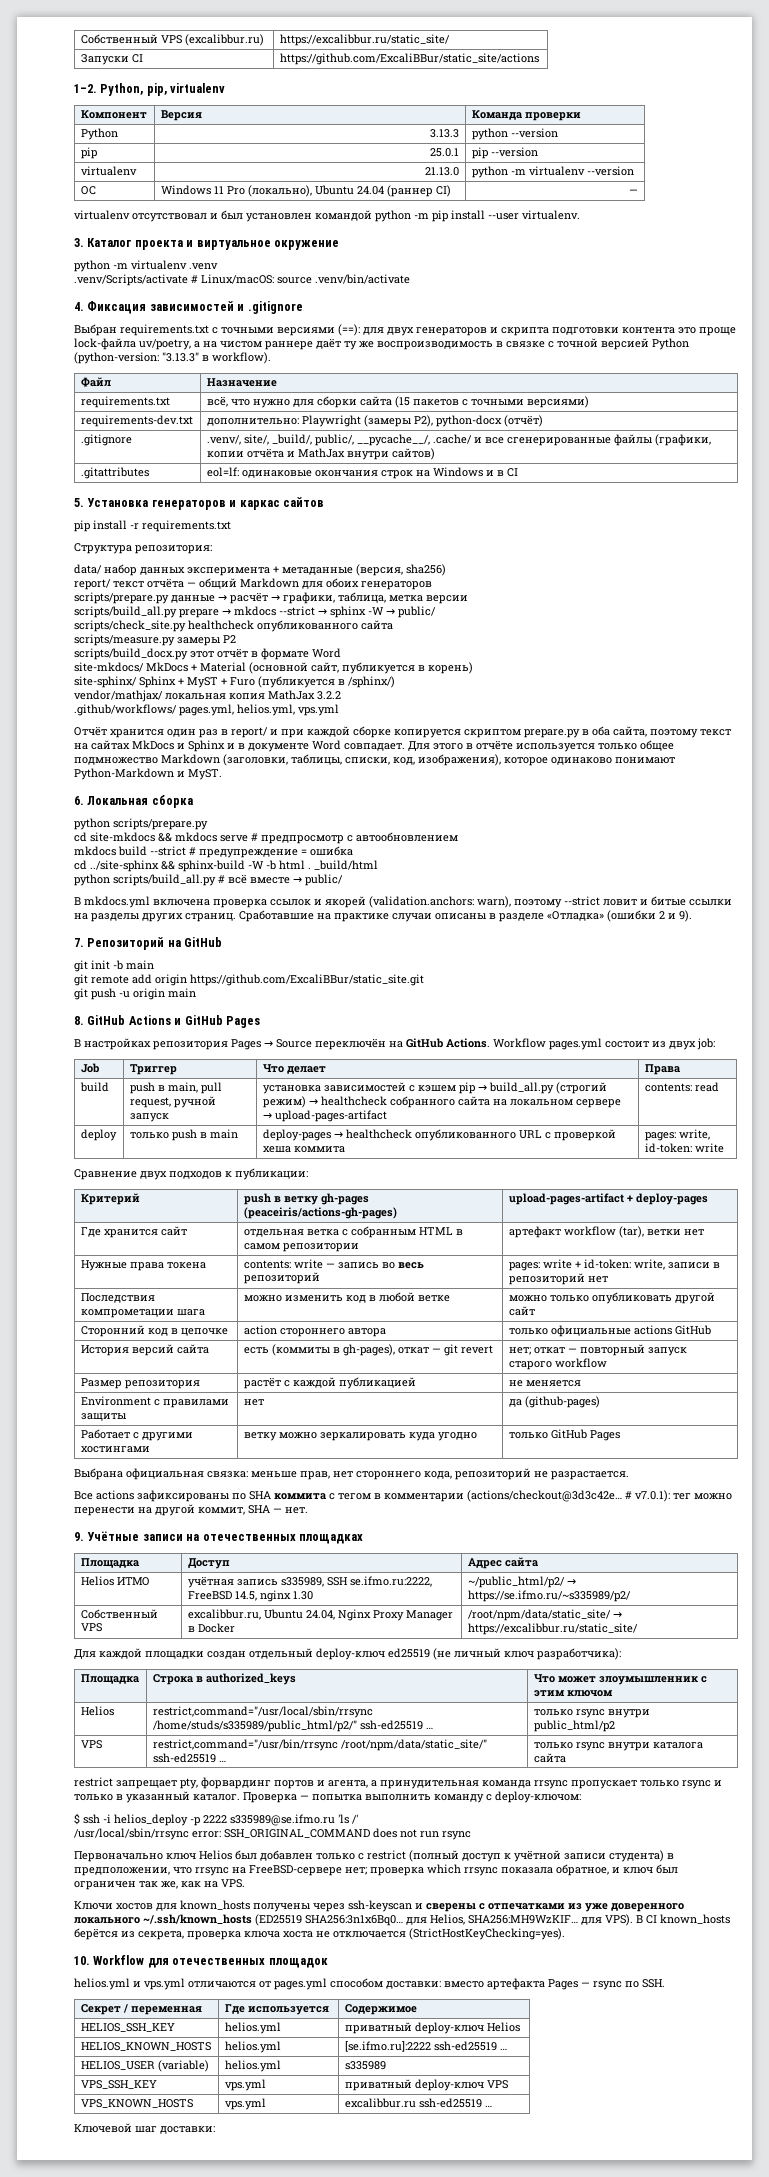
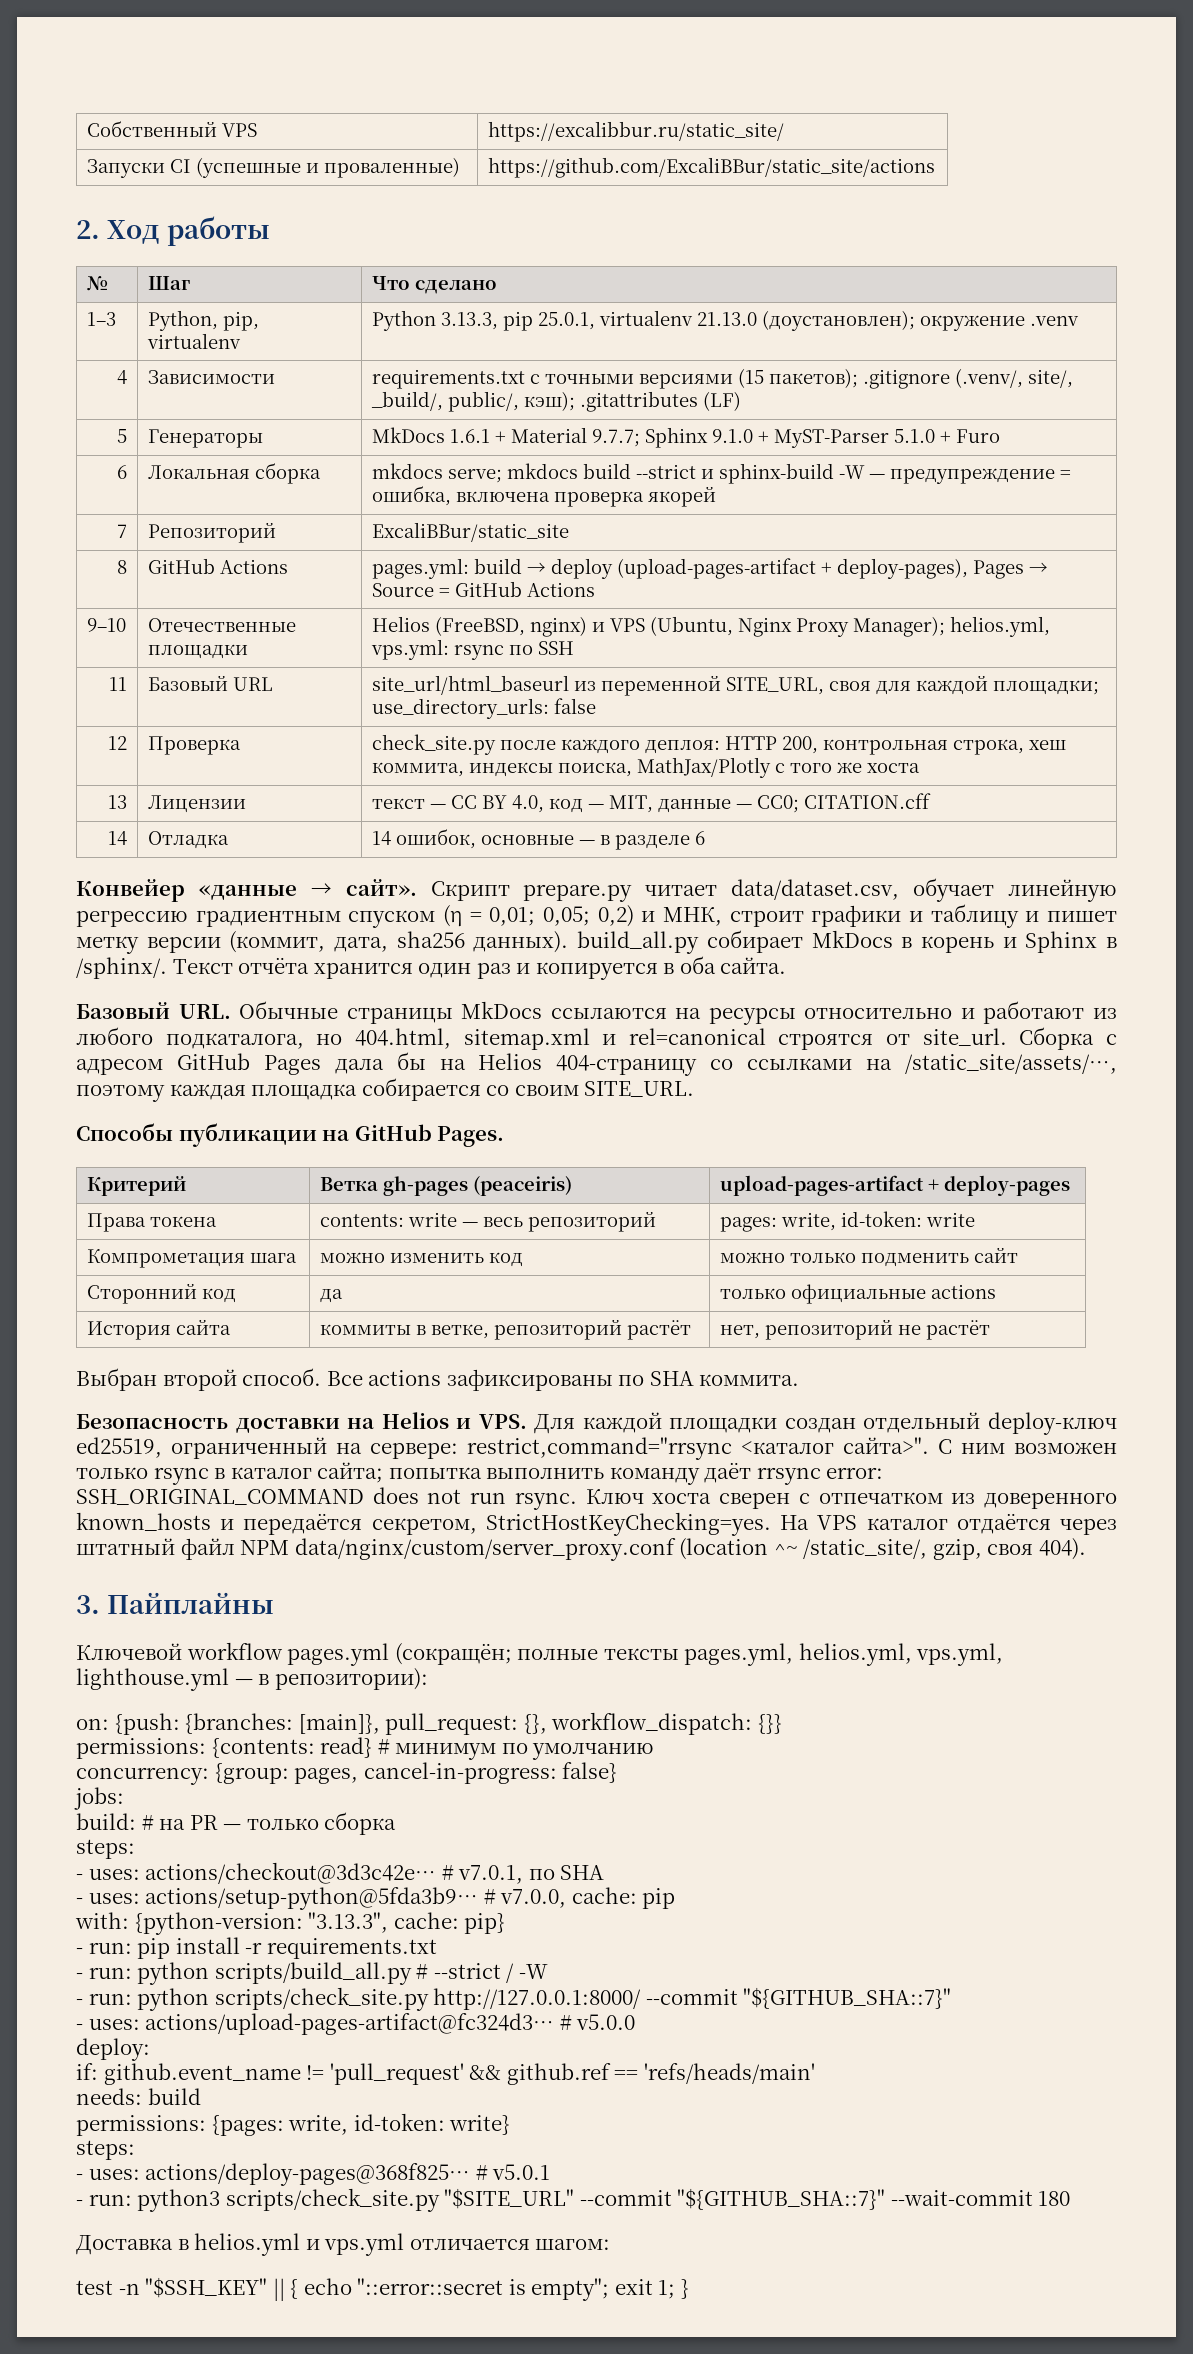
- Собственный VPS (excalibbur.ru) | https://excalibbur.ru/static_site/
+ Собственный VPS | https://excalibbur.ru/static_site/
- Запуски CI | https://github.com/ExcaliBBur/static_site/actions
- 1–2. Python, pip, virtualenv
- Компонент | Версия | Команда проверки
- Python | 3.13.3 | python --version
- pip | 25.0.1 | pip --version
- virtualenv | 21.13.0 | python -m virtualenv --version
- ОС | Windows 11 Pro (локально), Ubuntu 24.04 (раннер CI) | —
- virtualenv отсутствовал и был установлен командой python -m pip install --user virtualenv.
- 3. Каталог проекта и виртуальное окружение
- python -m virtualenv .venv
- .venv/Scripts/activate # Linux/macOS: source .venv/bin/activate
- 4. Фиксация зависимостей и .gitignore
- Выбран requirements.txt с точными версиями (==): для двух генераторов и скрипта подготовки контента это проще lock-файла uv/poetry, а на чистом раннере даёт ту же воспроизводимость в связке с точной версией Python (python-version: "3.13.3" в workflow).
- Файл | Назначение
- requirements.txt | всё, что нужно для сборки сайта (15 пакетов с точными версиями)
- requirements-dev.txt | дополнительно: Playwright (замеры P2), python-docx (отчёт)
- .gitignore | .venv/, site/, _build/, public/, __pycache__/, .cache/ и все сгенерированные файлы (графики, копии отчёта и MathJax внутри сайтов)
- .gitattributes | eol=lf: одинаковые окончания строк на Windows и в CI
- 5. Установка генераторов и каркас сайтов
- pip install -r requirements.txt
- Структура репозитория:
- data/ набор данных эксперимента + метаданные (версия, sha256)
- report/ текст отчёта — общий Markdown для обоих генераторов
- scripts/prepare.py данные → расчёт → графики, таблица, метка версии
- scripts/build_all.py prepare → mkdocs --strict → sphinx -W → public/
- scripts/check_site.py healthcheck опубликованного сайта
- scripts/measure.py замеры P2
- scripts/build_docx.py этот отчёт в формате Word
- site-mkdocs/ MkDocs + Material (основной сайт, публикуется в корень)
- site-sphinx/ Sphinx + MyST + Furo (публикуется в /sphinx/)
- vendor/mathjax/ локальная копия MathJax 3.2.2
- .github/workflows/ pages.yml, helios.yml, vps.yml
- Отчёт хранится один раз в report/ и при каждой сборке копируется скриптом prepare.py в оба сайта, поэтому текст на сайтах MkDocs и Sphinx и в документе Word совпадает. Для этого в отчёте используется только общее подмножество Markdown (заголовки, таблицы, списки, код, изображения), которое одинаково понимают Python-Markdown и MyST.
- 6. Локальная сборка
- python scripts/prepare.py
- cd site-mkdocs && mkdocs serve # предпросмотр с автообновлением
- mkdocs build --strict # предупреждение = ошибка
- cd ../site-sphinx && sphinx-build -W -b html . _build/html
- python scripts/build_all.py # всё вместе → public/
- В mkdocs.yml включена проверка ссылок и якорей (validation.anchors: warn), поэтому --strict ловит и битые ссылки на разделы других страниц. Сработавшие на практике случаи описаны в разделе «Отладка» (ошибки 2 и 9).
- 7. Репозиторий на GitHub
- git init -b main
- git remote add origin https://github.com/ExcaliBBur/static_site.git
- git push -u origin main
- 8. GitHub Actions и GitHub Pages
- В настройках репозитория Pages → Source переключён на GitHub Actions. Workflow pages.yml состоит из двух job:
- Job | Триггер | Что делает | Права
- build | push в main, pull request, ручной запуск | установка зависимостей с кэшем pip → build_all.py (строгий режим) → healthcheck собранного сайта на локальном сервере → upload-pages-artifact | contents: read
- deploy | только push в main | deploy-pages → healthcheck опубликованного URL с проверкой хеша коммита | pages: write, id-token: write
- Сравнение двух подходов к публикации:
- Критерий | push в ветку gh-pages (peaceiris/actions-gh-pages) | upload-pages-artifact + deploy-pages
- Где хранится сайт | отдельная ветка с собранным HTML в самом репозитории | артефакт workflow (tar), ветки нет
- Нужные права токена | contents: write — запись во весь репозиторий | pages: write + id-token: write, записи в репозиторий нет
- Последствия компрометации шага | можно изменить код в любой ветке | можно только опубликовать другой сайт
+ Запуски CI (успешные и проваленные) | https://github.com/ExcaliBBur/static_site/actions
+ 2. Ход работы
+ № | Шаг | Что сделано
+ 1–3 | Python, pip, virtualenv | Python 3.13.3, pip 25.0.1, virtualenv 21.13.0 (доустановлен); окружение .venv
+ 4 | Зависимости | requirements.txt с точными версиями (15 пакетов); .gitignore (.venv/, site/, _build/, public/, кэш); .gitattributes (LF)
+ 5 | Генераторы | MkDocs 1.6.1 + Material 9.7.7; Sphinx 9.1.0 + MyST-Parser 5.1.0 + Furo
+ 6 | Локальная сборка | mkdocs serve; mkdocs build --strict и sphinx-build -W — предупреждение = ошибка, включена проверка якорей
+ 7 | Репозиторий | ExcaliBBur/static_site
+ 8 | GitHub Actions | pages.yml: build → deploy (upload-pages-artifact + deploy-pages), Pages → Source = GitHub Actions
+ 9–10 | Отечественные площадки | Helios (FreeBSD, nginx) и VPS (Ubuntu, Nginx Proxy Manager); helios.yml, vps.yml: rsync по SSH
+ 11 | Базовый URL | site_url/html_baseurl из переменной SITE_URL, своя для каждой площадки; use_directory_urls: false
+ 12 | Проверка | check_site.py после каждого деплоя: HTTP 200, контрольная строка, хеш коммита, индексы поиска, MathJax/Plotly с того же хоста
+ 13 | Лицензии | текст — CC BY 4.0, код — MIT, данные — CC0; CITATION.cff
+ 14 | Отладка | 14 ошибок, основные — в разделе 6
+ Конвейер «данные → сайт». Скрипт prepare.py читает data/dataset.csv, обучает линейную регрессию градиентным спуском (η = 0,01; 0,05; 0,2) и МНК, строит графики и таблицу и пишет метку версии (коммит, дата, sha256 данных). build_all.py собирает MkDocs в корень и Sphinx в /sphinx/. Текст отчёта хранится один раз и копируется в оба сайта.
+ Базовый URL. Обычные страницы MkDocs ссылаются на ресурсы относительно и работают из любого подкаталога, но 404.html, sitemap.xml и rel=canonical строятся от site_url. Сборка с адресом GitHub Pages дала бы на Helios 404-страницу со ссылками на /static_site/assets/…, поэтому каждая площадка собирается со своим SITE_URL.
+ Способы публикации на GitHub Pages.
+ Критерий | Ветка gh-pages (peaceiris) | upload-pages-artifact + deploy-pages
+ Права токена | contents: write — весь репозиторий | pages: write, id-token: write
+ Компрометация шага | можно изменить код | можно только подменить сайт
- Сторонний код в цепочке | action стороннего автора | только официальные actions GitHub
+ Сторонний код | да | только официальные actions
- История версий сайта | есть (коммиты в gh-pages), откат — git revert | нет; откат — повторный запуск старого workflow
- Размер репозитория | растёт с каждой публикацией | не меняется
- Environment с правилами защиты | нет | да (github-pages)
- Работает с другими хостингами | ветку можно зеркалировать куда угодно | только GitHub Pages
- Выбрана официальная связка: меньше прав, нет стороннего кода, репозиторий не разрастается.
- Все actions зафиксированы по SHA коммита с тегом в комментарии (actions/checkout@3d3c42e… # v7.0.1): тег можно перенести на другой коммит, SHA — нет.
- 9. Учётные записи на отечественных площадках
- Площадка | Доступ | Адрес сайта
- Helios ИТМО | учётная запись s335989, SSH se.ifmo.ru:2222, FreeBSD 14.5, nginx 1.30 | ~/public_html/p2/ → https://se.ifmo.ru/~s335989/p2/
- Собственный VPS | excalibbur.ru, Ubuntu 24.04, Nginx Proxy Manager в Docker | /root/npm/data/static_site/ → https://excalibbur.ru/static_site/
- Для каждой площадки создан отдельный deploy-ключ ed25519 (не личный ключ разработчика):
- Площадка | Строка в authorized_keys | Что может злоумышленник с этим ключом
- Helios | restrict,command="/usr/local/sbin/rrsync /home/studs/s335989/public_html/p2/" ssh-ed25519 … | только rsync внутри public_html/p2
- VPS | restrict,command="/usr/bin/rrsync /root/npm/data/static_site/" ssh-ed25519 … | только rsync внутри каталога сайта
- restrict запрещает pty, форвардинг портов и агента, а принудительная команда rrsync пропускает только rsync и только в указанный каталог. Проверка — попытка выполнить команду с deploy-ключом:
- $ ssh -i helios_deploy -p 2222 s335989@se.ifmo.ru 'ls /'
- /usr/local/sbin/rrsync error: SSH_ORIGINAL_COMMAND does not run rsync
- Первоначально ключ Helios был добавлен только с restrict (полный доступ к учётной записи студента) в предположении, что rrsync на FreeBSD-сервере нет; проверка which rrsync показала обратное, и ключ был ограничен так же, как на VPS.
- Ключи хостов для known_hosts получены через ssh-keyscan и сверены с отпечатками из уже доверенного локального ~/.ssh/known_hosts (ED25519 SHA256:3n1x6Bq0… для Helios, SHA256:MH9WzKIF… для VPS). В CI known_hosts берётся из секрета, проверка ключа хоста не отключается (StrictHostKeyChecking=yes).
- 10. Workflow для отечественных площадок
- helios.yml и vps.yml отличаются от pages.yml способом доставки: вместо артефакта Pages — rsync по SSH.
- Секрет / переменная | Где используется | Содержимое
- HELIOS_SSH_KEY | helios.yml | приватный deploy-ключ Helios
- HELIOS_KNOWN_HOSTS | helios.yml | [se.ifmo.ru]:2222 ssh-ed25519 …
- HELIOS_USER (variable) | helios.yml | s335989
- VPS_SSH_KEY | vps.yml | приватный deploy-ключ VPS
- VPS_KNOWN_HOSTS | vps.yml | excalibbur.ru ssh-ed25519 …
- Ключевой шаг доставки:
+ История сайта | коммиты в ветке, репозиторий растёт | нет, репозиторий не растёт
+ Выбран второй способ. Все actions зафиксированы по SHA коммита.
+ Безопасность доставки на Helios и VPS. Для каждой площадки создан отдельный deploy-ключ ed25519, ограниченный на сервере: restrict,command="rrsync <каталог сайта>". С ним возможен только rsync в каталог сайта; попытка выполнить команду даёт rrsync error: SSH_ORIGINAL_COMMAND does not run rsync. Ключ хоста сверен с отпечатком из доверенного known_hosts и передаётся секретом, StrictHostKeyChecking=yes. На VPS каталог отдаётся через штатный файл NPM data/nginx/custom/server_proxy.conf (location ^~ /static_site/, gzip, своя 404).
+ 3. Пайплайны
+ Ключевой workflow pages.yml (сокращён; полные тексты pages.yml, helios.yml, vps.yml, lighthouse.yml — в репозитории):
+ on: {push: {branches: [main]}, pull_request: {}, workflow_dispatch: {}}
+ permissions: {contents: read} # минимум по умолчанию
+ concurrency: {group: pages, cancel-in-progress: false}
+ jobs:
+ build: # на PR — только сборка
+ steps:
+ - uses: actions/checkout@3d3c42e… # v7.0.1, по SHA
+ - uses: actions/setup-python@5fda3b9… # v7.0.0, cache: pip
+ with: {python-version: "3.13.3", cache: pip}
+ - run: pip install -r requirements.txt
+ - run: python scripts/build_all.py # --strict / -W
+ - run: python scripts/check_site.py http://127.0.0.1:8000/ --commit "${GITHUB_SHA::7}"
+ - uses: actions/upload-pages-artifact@fc324d3… # v5.0.0
+ deploy:
+ if: github.event_name != 'pull_request' && github.ref == 'refs/heads/main'
+ needs: build
+ permissions: {pages: write, id-token: write}
+ steps:
+ - uses: actions/deploy-pages@368f825… # v5.0.1
+ - run: python3 scripts/check_site.py "$SITE_URL" --commit "${GITHUB_SHA::7}" --wait-commit 180
+ Доставка в helios.yml и vps.yml отличается шагом:
+ test -n "$SSH_KEY" || { echo "::error::secret is empty"; exit 1; }

